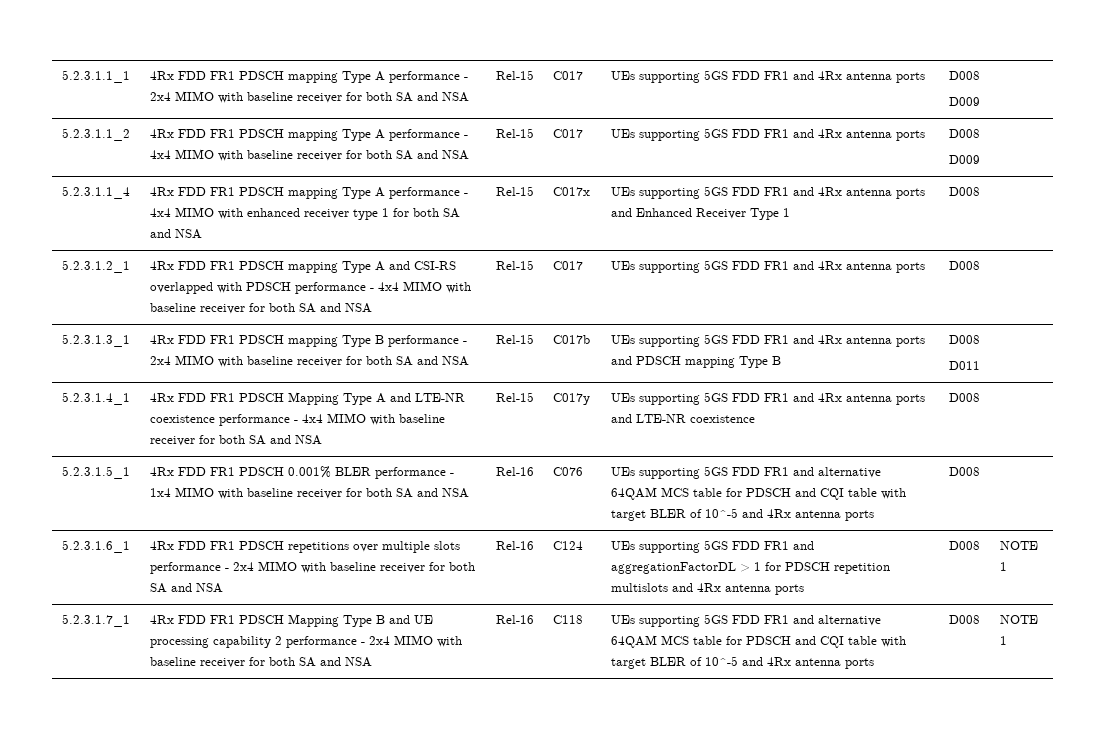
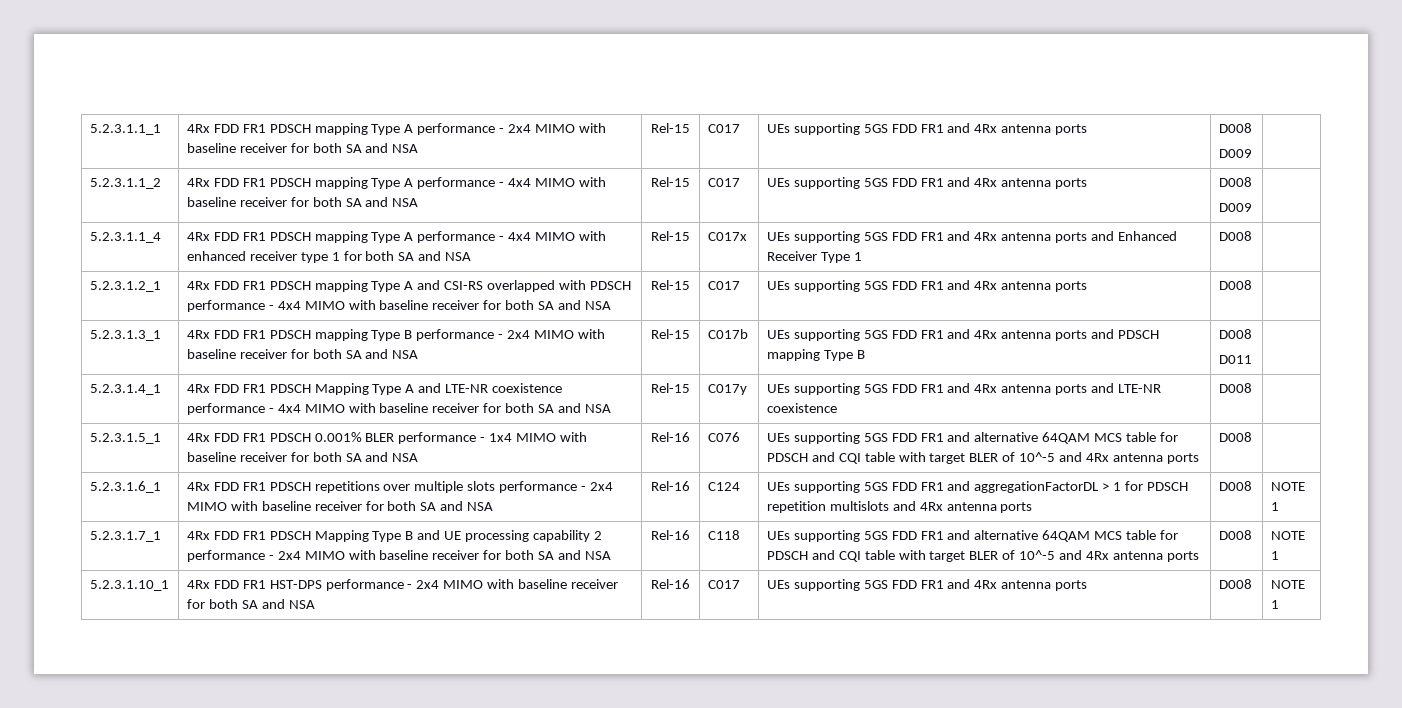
+ 5.2.3.1.10_1 | 4Rx FDD FR1 HST-DPS performance - 2x4 MIMO with baseline receiver for both SA and NSA | Rel-16 | C017 | UEs supporting 5GS FDD FR1 and 4Rx antenna ports | D008 | NOTE 1

